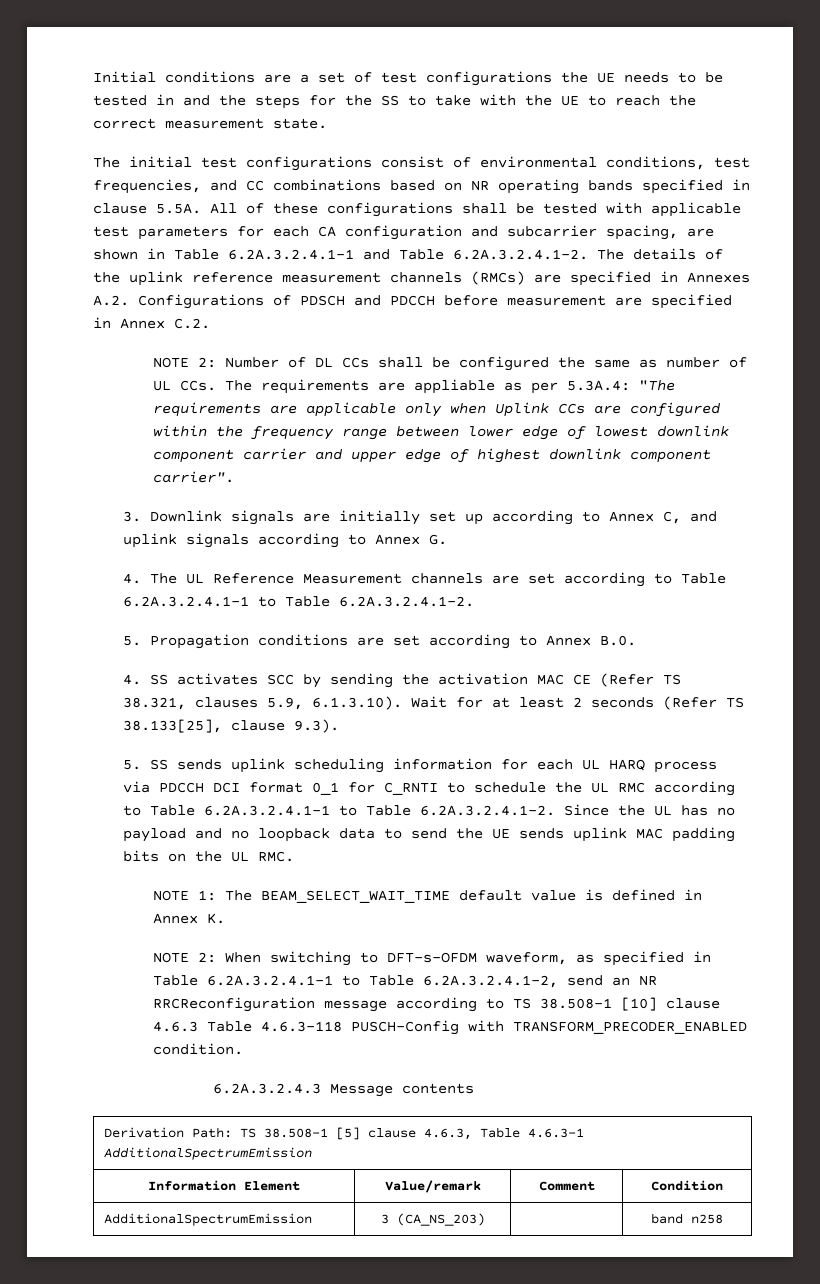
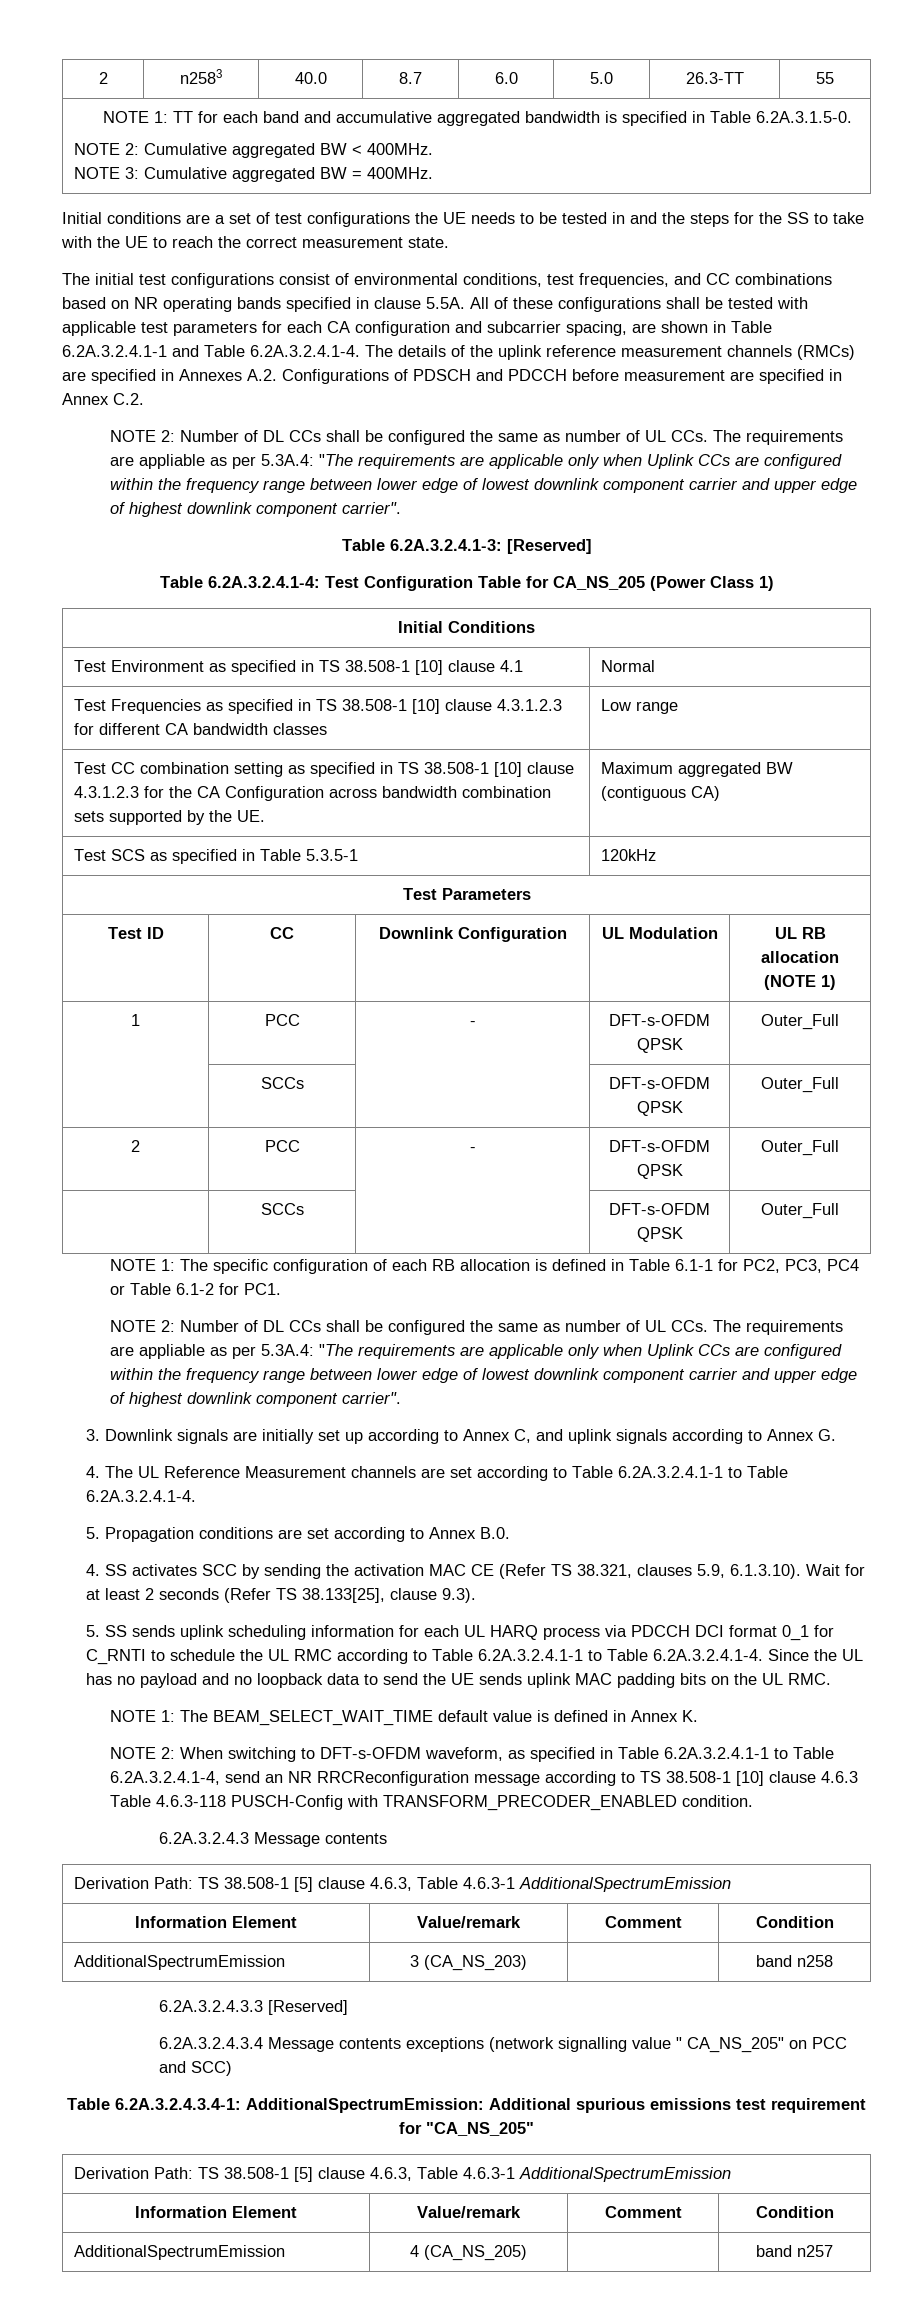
+ 2 | n2583 | 40.0 | 8.7 | 6.0 | 5.0 | 26.3-TT | 55
+ NOTE 1: TT for each band and accumulative aggregated bandwidth is specified in Table 6.2A.3.1.5-0.
+ NOTE 2: Cumulative aggregated BW < 400MHz.
+ NOTE 3: Cumulative aggregated BW = 400MHz.
- The initial test configurations consist of environmental conditions, test frequencies, and CC combinations based on NR operating bands specified in clause 5.5A. All of these configurations shall be tested with applicable test parameters for each CA configuration and subcarrier spacing, are shown in Table 6.2A.3.2.4.1-1 and Table 6.2A.3.2.4.1-2. The details of the uplink reference measurement channels (RMCs) are specified in Annexes A.2. Configurations of PDSCH and PDCCH before measurement are specified in Annex C.2.
+ The initial test configurations consist of environmental conditions, test frequencies, and CC combinations based on NR operating bands specified in clause 5.5A. All of these configurations shall be tested with applicable test parameters for each CA configuration and subcarrier spacing, are shown in Table 6.2A.3.2.4.1-1 and Table 6.2A.3.2.4.1-4. The details of the uplink reference measurement channels (RMCs) are specified in Annexes A.2. Configurations of PDSCH and PDCCH before measurement are specified in Annex C.2.
+ Table 6.2A.3.2.4.1-3: [Reserved]
+ Table 6.2A.3.2.4.1-4: Test Configuration Table for CA_NS_205 (Power Class 1)
+ Initial Conditions
+ Test Environment as specified in TS 38.508-1 [10] clause 4.1 | Normal
+ Test Frequencies as specified in TS 38.508-1 [10] clause 4.3.1.2.3 for different CA bandwidth classes | Low range
+ Test CC combination setting as specified in TS 38.508-1 [10] clause 4.3.1.2.3 for the CA Configuration across bandwidth combination sets supported by the UE. | Maximum aggregated BW (contiguous CA)
+ Test SCS as specified in Table 5.3.5-1 | 120kHz
+ Test Parameters
+ Test ID | CC | Downlink Configuration | UL Modulation | UL RB allocation (NOTE 1)
+ 1 | PCC | - | DFT-s-OFDM QPSK | Outer_Full
+ | SCCs | | DFT-s-OFDM QPSK | Outer_Full
+ 2 | PCC | - | DFT-s-OFDM QPSK | Outer_Full
+ | SCCs | | DFT-s-OFDM QPSK | Outer_Full
+ NOTE 1: The specific configuration of each RB allocation is defined in Table 6.1-1 for PC2, PC3, PC4 or Table 6.1-2 for PC1.
+ NOTE 2: Number of DL CCs shall be configured the same as number of UL CCs. The requirements are appliable as per 5.3A.4: "The requirements are applicable only when Uplink CCs are configured within the frequency range between lower edge of lowest downlink component carrier and upper edge of highest downlink component carrier".
- 4. The UL Reference Measurement channels are set according to Table 6.2A.3.2.4.1-1 to Table 6.2A.3.2.4.1-2.
+ 4. The UL Reference Measurement channels are set according to Table 6.2A.3.2.4.1-1 to Table 6.2A.3.2.4.1-4.
- 5. SS sends uplink scheduling information for each UL HARQ process via PDCCH DCI format 0_1 for C_RNTI to schedule the UL RMC according to Table 6.2A.3.2.4.1-1 to Table 6.2A.3.2.4.1-2. Since the UL has no payload and no loopback data to send the UE sends uplink MAC padding bits on the UL RMC.
+ 5. SS sends uplink scheduling information for each UL HARQ process via PDCCH DCI format 0_1 for C_RNTI to schedule the UL RMC according to Table 6.2A.3.2.4.1-1 to Table 6.2A.3.2.4.1-4. Since the UL has no payload and no loopback data to send the UE sends uplink MAC padding bits on the UL RMC.
- NOTE 2: When switching to DFT-s-OFDM waveform, as specified in Table 6.2A.3.2.4.1-1 to Table 6.2A.3.2.4.1-2, send an NR RRCReconfiguration message according to TS 38.508-1 [10] clause 4.6.3 Table 4.6.3-118 PUSCH-Config with TRANSFORM_PRECODER_ENABLED condition.
+ NOTE 2: When switching to DFT-s-OFDM waveform, as specified in Table 6.2A.3.2.4.1-1 to Table 6.2A.3.2.4.1-4, send an NR RRCReconfiguration message according to TS 38.508-1 [10] clause 4.6.3 Table 4.6.3-118 PUSCH-Config with TRANSFORM_PRECODER_ENABLED condition.
+ 6.2A.3.2.4.3.3 [Reserved]
+ 6.2A.3.2.4.3.4 Message contents exceptions (network signalling value " CA_NS_205" on PCC and SCC)
+ Table 6.2A.3.2.4.3.4-1: AdditionalSpectrumEmission: Additional spurious emissions test requirement for "CA_NS_205"
+ Derivation Path: TS 38.508-1 [5] clause 4.6.3, Table 4.6.3-1 AdditionalSpectrumEmission
+ Information Element | Value/remark | Comment | Condition
+ AdditionalSpectrumEmission | 4 (CA_NS_205) | | band n257

